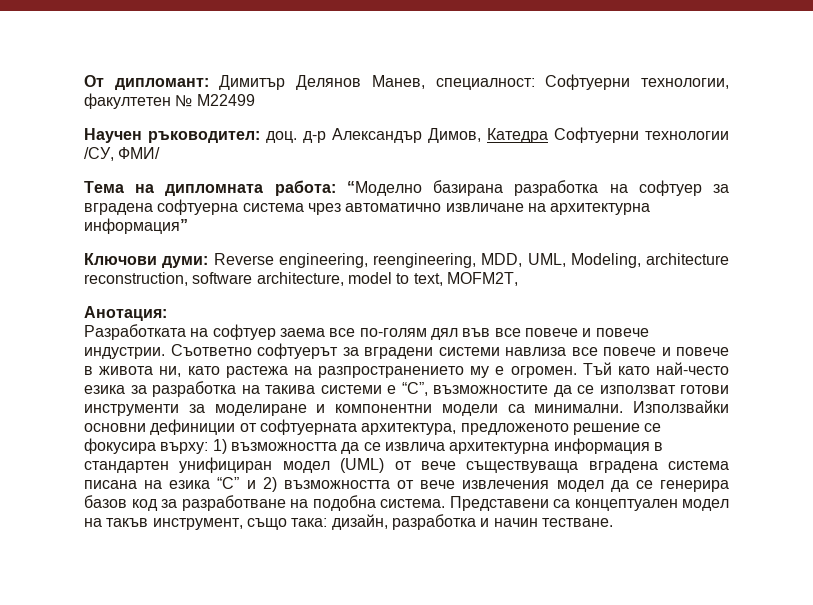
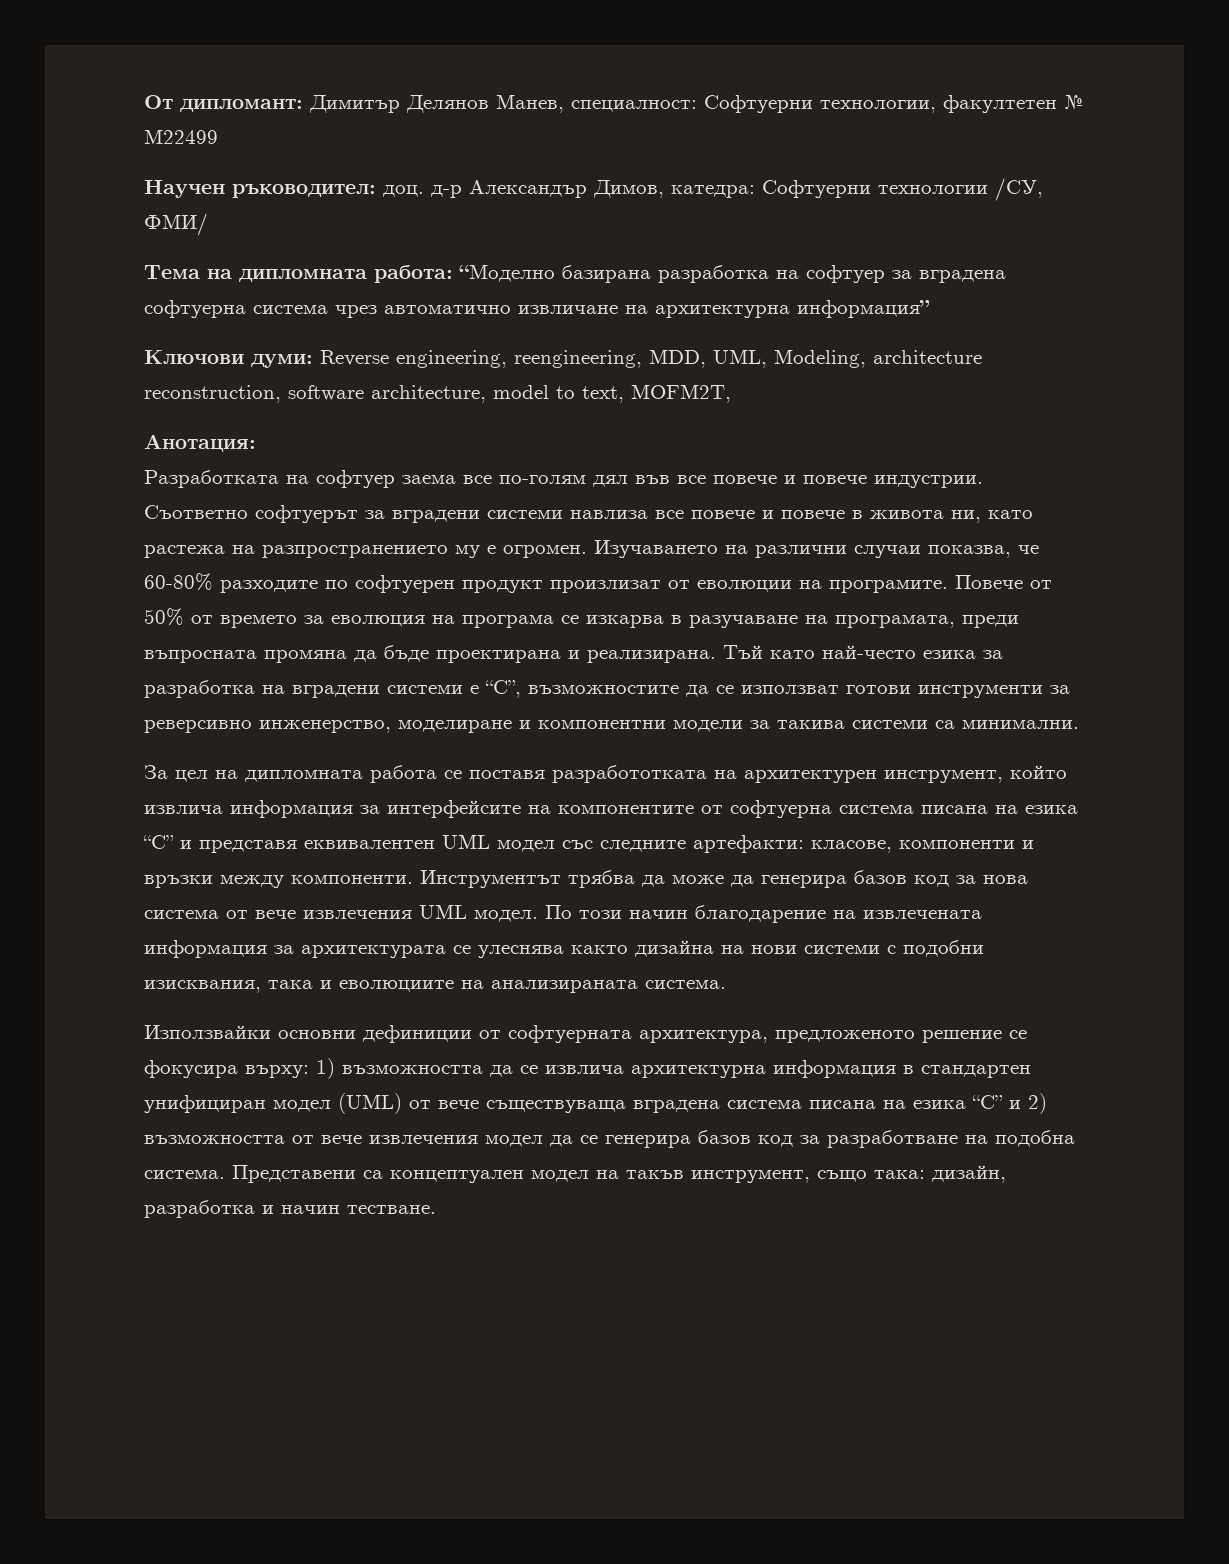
- Научен ръководител: доц. д-р Александър Димов, Катедра Софтуерни технологии /СУ, ФМИ/
+ Научен ръководител: доц. д-р Александър Димов, катедра: Софтуерни технологии /СУ, ФМИ/
+ Изучаването на различни случаи показва, че 60-80% разходите по софтуерен продукт произлизат от еволюции на програмите. Повече от 50% от времето за еволюция на програма се изкарва в разучаване на програмата, преди въпросната промяна да бъде проектирана и реализирана.
- Тъй като най-често езика за разработка на такива системи е “C”, възможностите да се използват готови инструменти за моделиране и компонентни модели са минимални. Използвайки основни дефиниции от софтуерната архитектура, предложеното решение се фокусира върху:
+ Тъй като най-често езика за разработка на вградени системи е “C”, възможностите да се използват готови инструменти за реверсивно инженерство, моделиране и компонентни модели за такива системи са минимални.
+ За цел на дипломната работа се поставя разработотката на архитектурен инструмент, който извлича информация за интерфейсите на компонентите от софтуерна система писана на езика “C” и представя еквивалентен UML модел със следните артефакти: класове, компоненти и връзки между компоненти. Инструментът трябва да може да генерира базов код за нова система от вече извлечения UML модел. По този начин благодарение на извлечената информация за архитектурата се улеснява както дизайна на нови системи с подобни изисквания, така и еволюциите на анализираната система.
+ Използвайки основни дефиниции от софтуерната архитектура, предложеното решение се фокусира върху:

